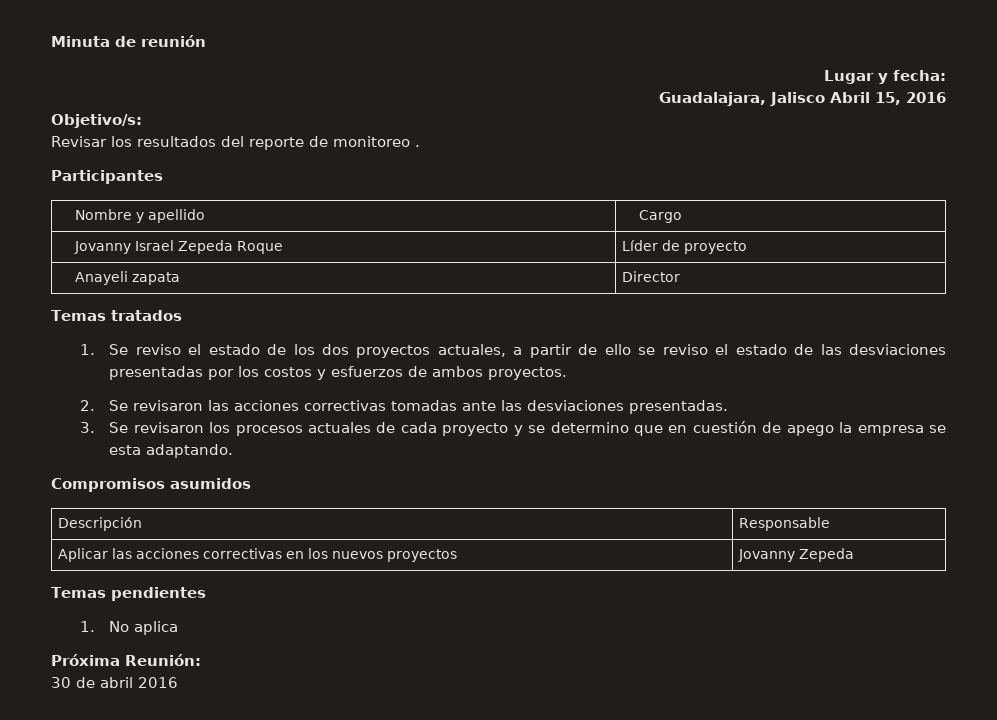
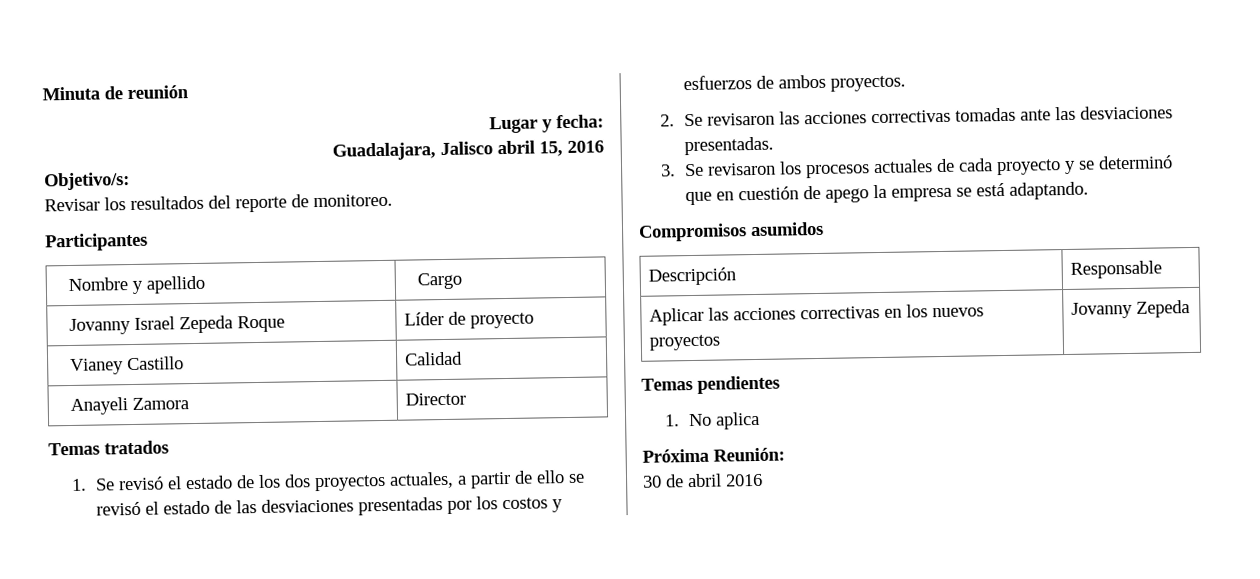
- Guadalajara, Jalisco Abril 15, 2016
+ Guadalajara, Jalisco abril 15, 2016
- Revisar los resultados del reporte de monitoreo .
+ Revisar los resultados del reporte de monitoreo.
+ Vianey Castillo | Calidad
- Anayeli zapata | Director
+ Anayeli Zamora | Director
- 1. Se reviso el estado de los dos proyectos actuales, a partir de ello se reviso el estado de las desviaciones presentadas por los costos y esfuerzos de ambos proyectos.
+ 1. Se revisó el estado de los dos proyectos actuales, a partir de ello se revisó el estado de las desviaciones presentadas por los costos y esfuerzos de ambos proyectos.
- 3. Se revisaron los procesos actuales de cada proyecto y se determino que en cuestión de apego la empresa se esta adaptando.
+ 3. Se revisaron los procesos actuales de cada proyecto y se determinó que en cuestión de apego la empresa se está adaptando.

